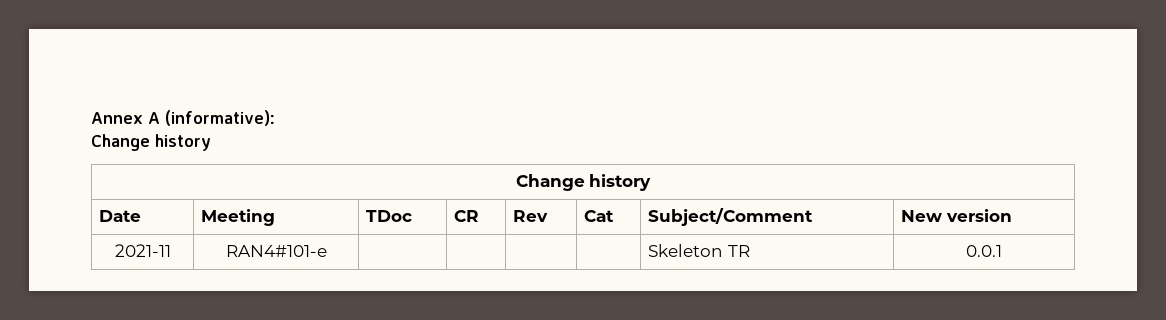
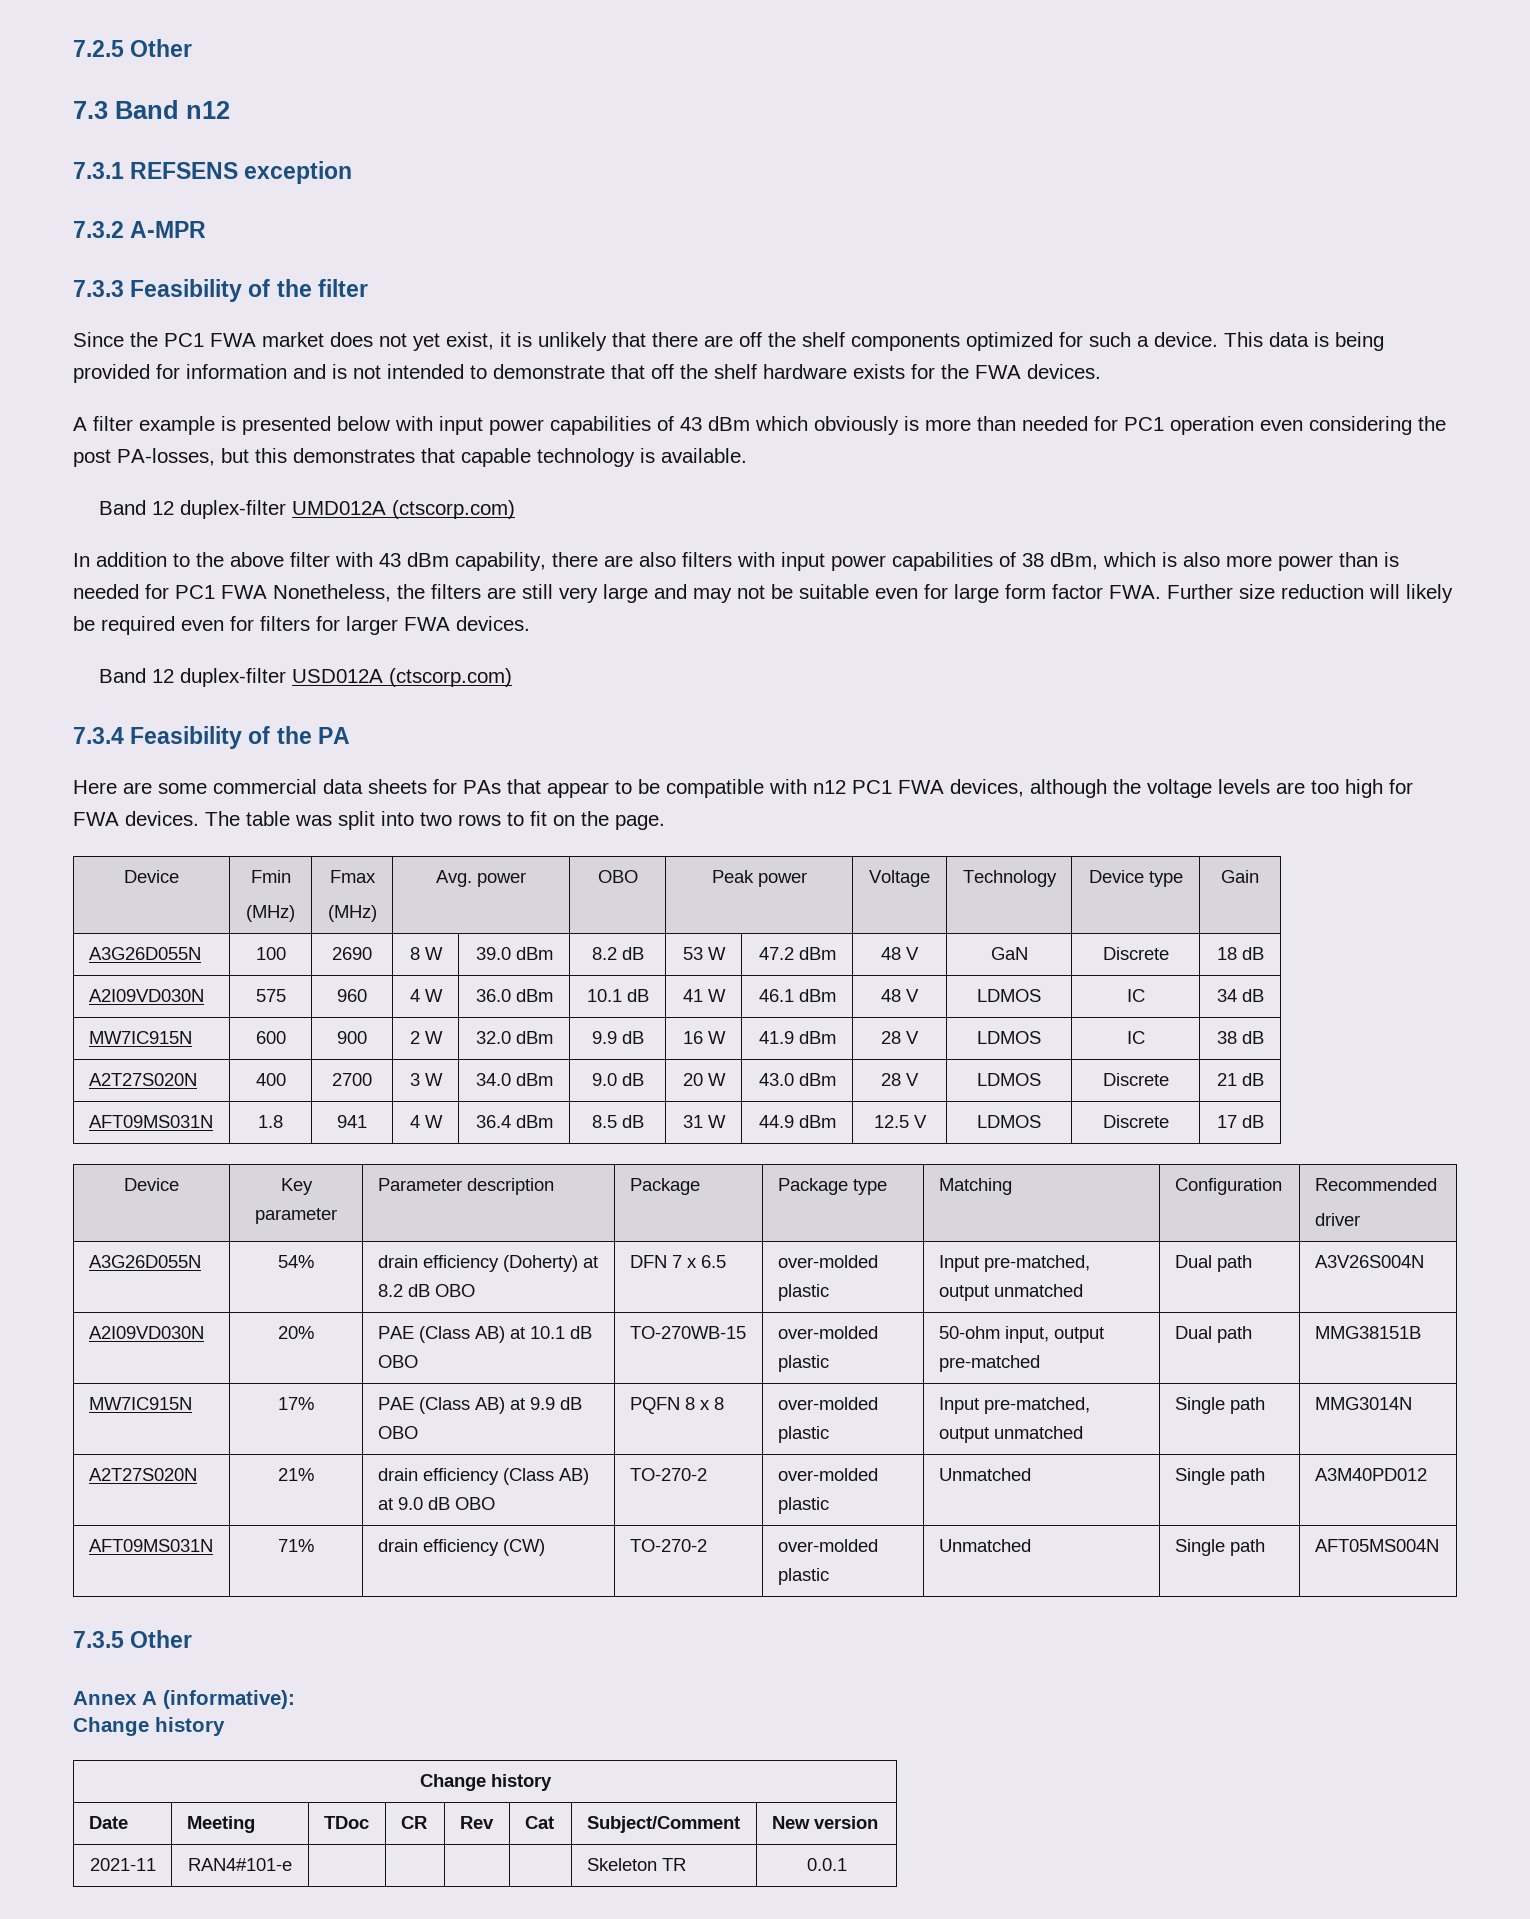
+ 7.2.5 Other
+ 7.3 Band n12
+ 7.3.1 REFSENS exception
+ 7.3.2 A-MPR
+ 7.3.3 Feasibility of the filter
+ Since the PC1 FWA market does not yet exist, it is unlikely that there are off the shelf components optimized for such a device. This data is being provided for information and is not intended to demonstrate that off the shelf hardware exists for the FWA devices.
+ A filter example is presented below with input power capabilities of 43 dBm which obviously is more than needed for PC1 operation even considering the post PA-losses, but this demonstrates that capable technology is available.
+ Band 12 duplex-filter UMD012A (ctscorp.com)
+ In addition to the above filter with 43 dBm capability, there are also filters with input power capabilities of 38 dBm, which is also more power than is needed for PC1 FWA Nonetheless, the filters are still very large and may not be suitable even for large form factor FWA. Further size reduction will likely be required even for filters for larger FWA devices.
+ Band 12 duplex-filter USD012A (ctscorp.com)
+ 7.3.4 Feasibility of the PA
+ Here are some commercial data sheets for PAs that appear to be compatible with n12 PC1 FWA devices, although the voltage levels are too high for FWA devices. The table was split into two rows to fit on the page.
+ Device | Fmin
+ (MHz) | Fmax
+ (MHz) | Avg. power | OBO | Peak power | Voltage | Technology | Device type | Gain
+ A3G26D055N | 100 | 2690 | 8 W | 39.0 dBm | 8.2 dB | 53 W | 47.2 dBm | 48 V | GaN | Discrete | 18 dB
+ A2I09VD030N | 575 | 960 | 4 W | 36.0 dBm | 10.1 dB | 41 W | 46.1 dBm | 48 V | LDMOS | IC | 34 dB
+ MW7IC915N | 600 | 900 | 2 W | 32.0 dBm | 9.9 dB | 16 W | 41.9 dBm | 28 V | LDMOS | IC | 38 dB
+ A2T27S020N | 400 | 2700 | 3 W | 34.0 dBm | 9.0 dB | 20 W | 43.0 dBm | 28 V | LDMOS | Discrete | 21 dB
+ AFT09MS031N | 1.8 | 941 | 4 W | 36.4 dBm | 8.5 dB | 31 W | 44.9 dBm | 12.5 V | LDMOS | Discrete | 17 dB
+ Device | Key parameter | Parameter description | Package | Package type | Matching | Configuration | Recommended
+ driver
+ A3G26D055N | 54% | drain efficiency (Doherty) at 8.2 dB OBO | DFN 7 x 6.5 | over-molded plastic | Input pre-matched, output unmatched | Dual path | A3V26S004N
+ A2I09VD030N | 20% | PAE (Class AB) at 10.1 dB OBO | TO-270WB-15 | over-molded plastic | 50-ohm input, output pre-matched | Dual path | MMG38151B
+ MW7IC915N | 17% | PAE (Class AB) at 9.9 dB OBO | PQFN 8 x 8 | over-molded plastic | Input pre-matched, output unmatched | Single path | MMG3014N
+ A2T27S020N | 21% | drain efficiency (Class AB) at 9.0 dB OBO | TO-270-2 | over-molded plastic | Unmatched | Single path | A3M40PD012
+ AFT09MS031N | 71% | drain efficiency (CW) | TO-270-2 | over-molded plastic | Unmatched | Single path | AFT05MS004N
+ 7.3.5 Other

